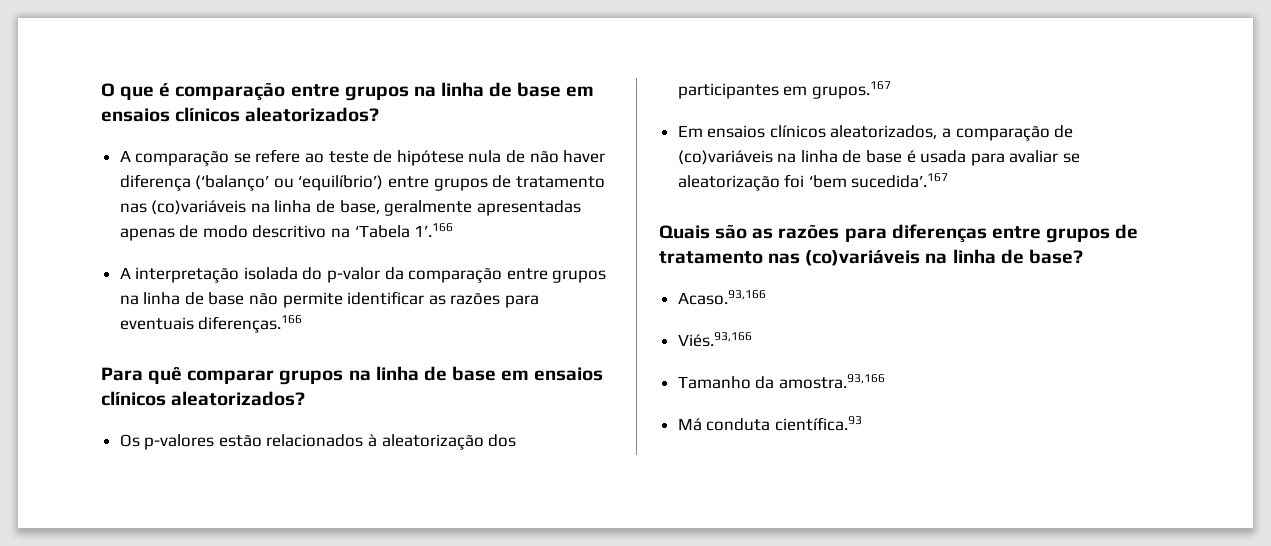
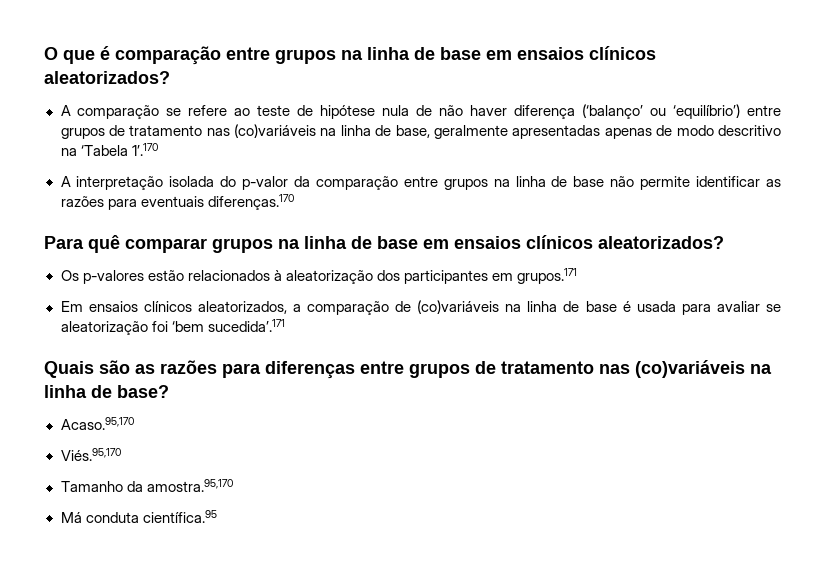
- A comparação se refere ao teste de hipótese nula de não haver diferença (‘balanço’ ou ‘equilíbrio’) entre grupos de tratamento nas (co)variáveis na linha de base, geralmente apresentadas apenas de modo descritivo na ‘Tabela 1’.166
+ A comparação se refere ao teste de hipótese nula de não haver diferença (‘balanço’ ou ‘equilíbrio’) entre grupos de tratamento nas (co)variáveis na linha de base, geralmente apresentadas apenas de modo descritivo na ‘Tabela 1’.170
- A interpretação isolada do p-valor da comparação entre grupos na linha de base não permite identificar as razões para eventuais diferenças.166
+ A interpretação isolada do p-valor da comparação entre grupos na linha de base não permite identificar as razões para eventuais diferenças.170
- Os p-valores estão relacionados à aleatorização dos participantes em grupos.167
+ Os p-valores estão relacionados à aleatorização dos participantes em grupos.171
- Em ensaios clínicos aleatorizados, a comparação de (co)variáveis na linha de base é usada para avaliar se aleatorização foi ‘bem sucedida’.167
+ Em ensaios clínicos aleatorizados, a comparação de (co)variáveis na linha de base é usada para avaliar se aleatorização foi ‘bem sucedida’.171
- Acaso.93,166
- Viés.93,166
+ Acaso.95,170
+ Viés.95,170
- Tamanho da amostra.93,166
+ Tamanho da amostra.95,170
- Má conduta científica.93
+ Má conduta científica.95

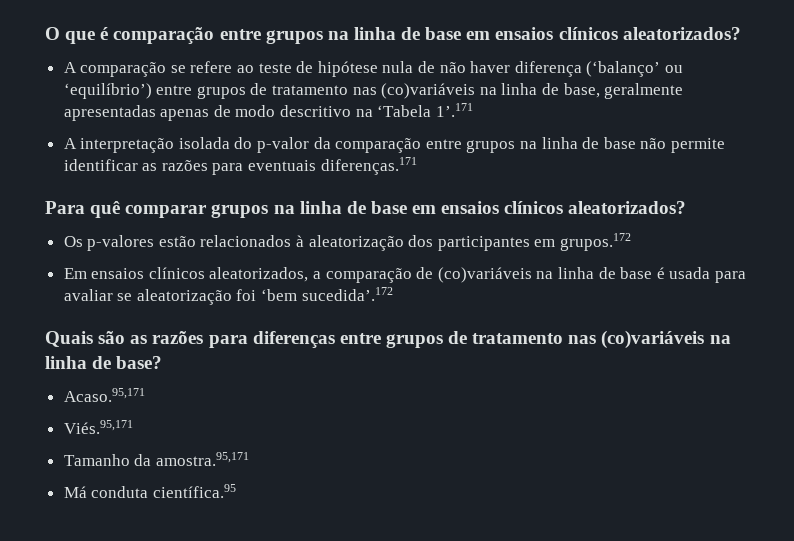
- A comparação se refere ao teste de hipótese nula de não haver diferença (‘balanço’ ou ‘equilíbrio’) entre grupos de tratamento nas (co)variáveis na linha de base, geralmente apresentadas apenas de modo descritivo na ‘Tabela 1’.170
+ A comparação se refere ao teste de hipótese nula de não haver diferença (‘balanço’ ou ‘equilíbrio’) entre grupos de tratamento nas (co)variáveis na linha de base, geralmente apresentadas apenas de modo descritivo na ‘Tabela 1’.171
- A interpretação isolada do p-valor da comparação entre grupos na linha de base não permite identificar as razões para eventuais diferenças.170
+ A interpretação isolada do p-valor da comparação entre grupos na linha de base não permite identificar as razões para eventuais diferenças.171
- Os p-valores estão relacionados à aleatorização dos participantes em grupos.171
+ Os p-valores estão relacionados à aleatorização dos participantes em grupos.172
- Em ensaios clínicos aleatorizados, a comparação de (co)variáveis na linha de base é usada para avaliar se aleatorização foi ‘bem sucedida’.171
+ Em ensaios clínicos aleatorizados, a comparação de (co)variáveis na linha de base é usada para avaliar se aleatorização foi ‘bem sucedida’.172
- Acaso.95,170
- Viés.95,170
+ Acaso.95,171
+ Viés.95,171
- Tamanho da amostra.95,170
+ Tamanho da amostra.95,171

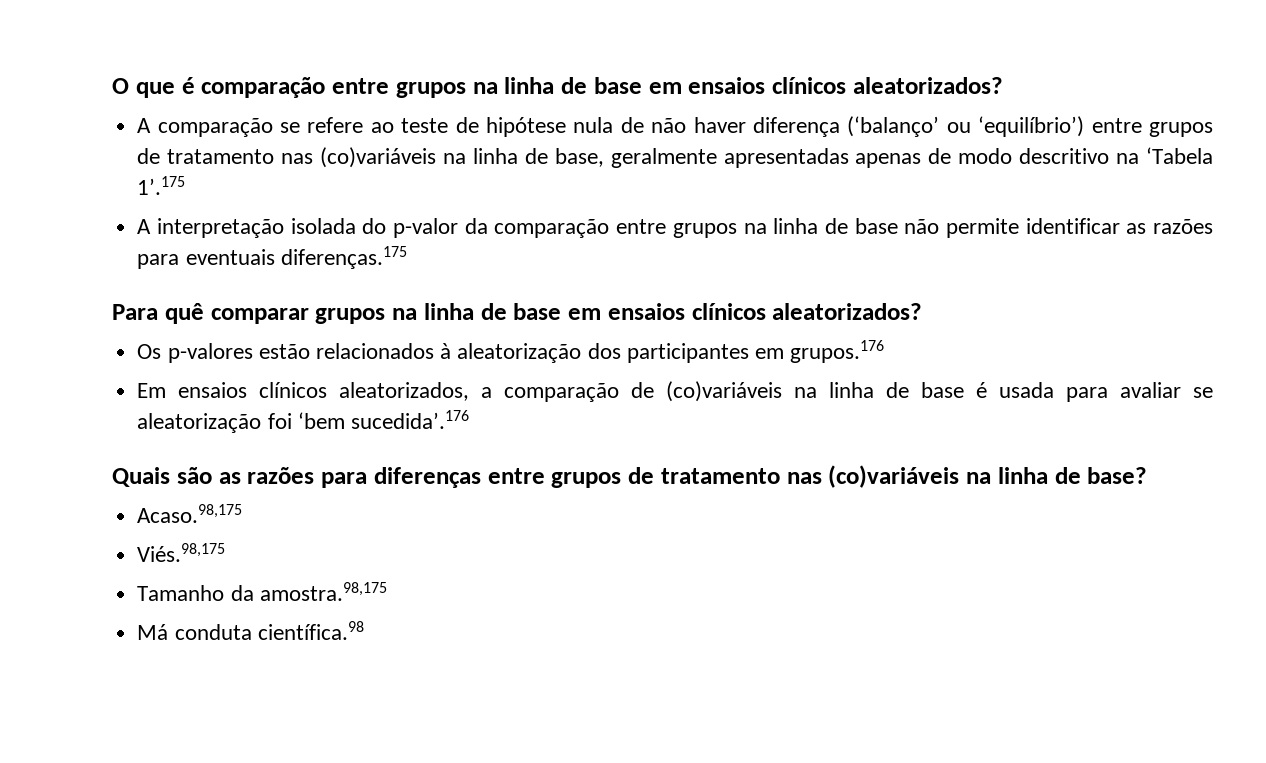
- A comparação se refere ao teste de hipótese nula de não haver diferença (‘balanço’ ou ‘equilíbrio’) entre grupos de tratamento nas (co)variáveis na linha de base, geralmente apresentadas apenas de modo descritivo na ‘Tabela 1’.171
+ A comparação se refere ao teste de hipótese nula de não haver diferença (‘balanço’ ou ‘equilíbrio’) entre grupos de tratamento nas (co)variáveis na linha de base, geralmente apresentadas apenas de modo descritivo na ‘Tabela 1’.175
- A interpretação isolada do p-valor da comparação entre grupos na linha de base não permite identificar as razões para eventuais diferenças.171
+ A interpretação isolada do p-valor da comparação entre grupos na linha de base não permite identificar as razões para eventuais diferenças.175
- Os p-valores estão relacionados à aleatorização dos participantes em grupos.172
+ Os p-valores estão relacionados à aleatorização dos participantes em grupos.176
- Em ensaios clínicos aleatorizados, a comparação de (co)variáveis na linha de base é usada para avaliar se aleatorização foi ‘bem sucedida’.172
+ Em ensaios clínicos aleatorizados, a comparação de (co)variáveis na linha de base é usada para avaliar se aleatorização foi ‘bem sucedida’.176
- Acaso.95,171
- Viés.95,171
+ Acaso.98,175
+ Viés.98,175
- Tamanho da amostra.95,171
+ Tamanho da amostra.98,175
- Má conduta científica.95
+ Má conduta científica.98

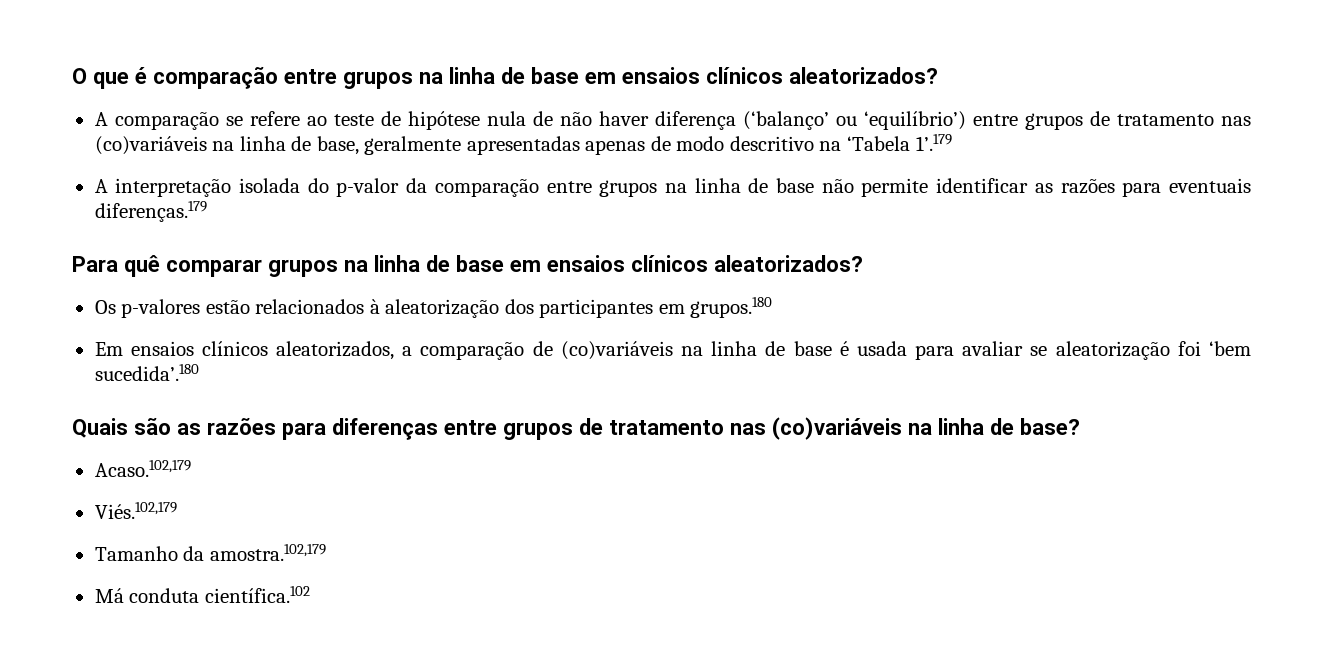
- A comparação se refere ao teste de hipótese nula de não haver diferença (‘balanço’ ou ‘equilíbrio’) entre grupos de tratamento nas (co)variáveis na linha de base, geralmente apresentadas apenas de modo descritivo na ‘Tabela 1’.175
+ A comparação se refere ao teste de hipótese nula de não haver diferença (‘balanço’ ou ‘equilíbrio’) entre grupos de tratamento nas (co)variáveis na linha de base, geralmente apresentadas apenas de modo descritivo na ‘Tabela 1’.179
- A interpretação isolada do p-valor da comparação entre grupos na linha de base não permite identificar as razões para eventuais diferenças.175
+ A interpretação isolada do p-valor da comparação entre grupos na linha de base não permite identificar as razões para eventuais diferenças.179
- Os p-valores estão relacionados à aleatorização dos participantes em grupos.176
+ Os p-valores estão relacionados à aleatorização dos participantes em grupos.180
- Em ensaios clínicos aleatorizados, a comparação de (co)variáveis na linha de base é usada para avaliar se aleatorização foi ‘bem sucedida’.176
+ Em ensaios clínicos aleatorizados, a comparação de (co)variáveis na linha de base é usada para avaliar se aleatorização foi ‘bem sucedida’.180
- Acaso.98,175
- Viés.98,175
+ Acaso.102,179
+ Viés.102,179
- Tamanho da amostra.98,175
+ Tamanho da amostra.102,179
- Má conduta científica.98
+ Má conduta científica.102

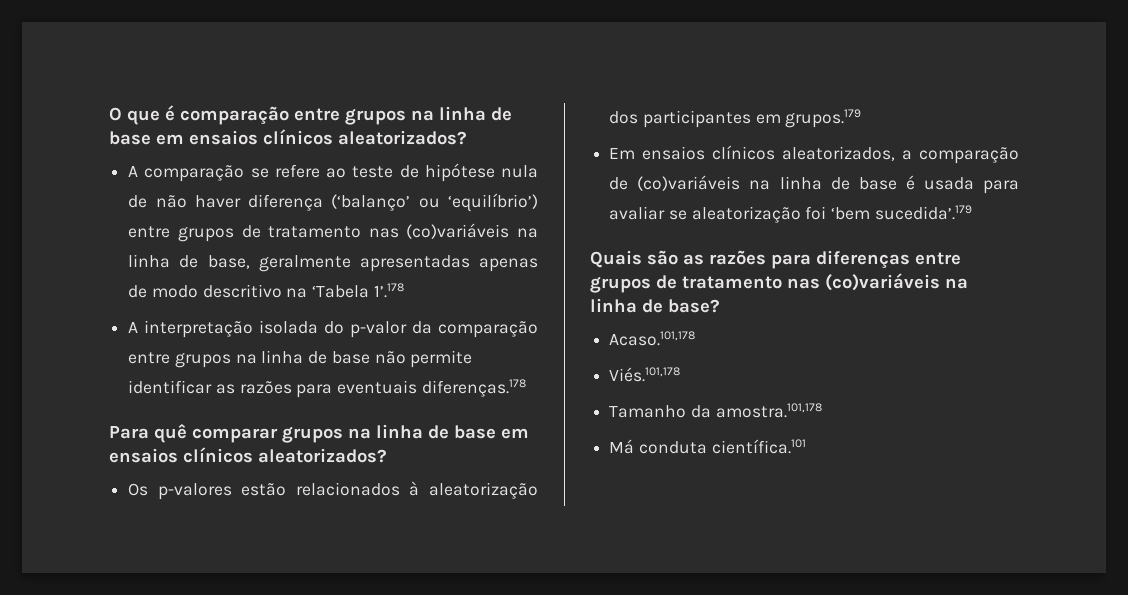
- A comparação se refere ao teste de hipótese nula de não haver diferença (‘balanço’ ou ‘equilíbrio’) entre grupos de tratamento nas (co)variáveis na linha de base, geralmente apresentadas apenas de modo descritivo na ‘Tabela 1’.179
+ A comparação se refere ao teste de hipótese nula de não haver diferença (‘balanço’ ou ‘equilíbrio’) entre grupos de tratamento nas (co)variáveis na linha de base, geralmente apresentadas apenas de modo descritivo na ‘Tabela 1’.178
- A interpretação isolada do p-valor da comparação entre grupos na linha de base não permite identificar as razões para eventuais diferenças.179
+ A interpretação isolada do p-valor da comparação entre grupos na linha de base não permite identificar as razões para eventuais diferenças.178
- Os p-valores estão relacionados à aleatorização dos participantes em grupos.180
+ Os p-valores estão relacionados à aleatorização dos participantes em grupos.179
- Em ensaios clínicos aleatorizados, a comparação de (co)variáveis na linha de base é usada para avaliar se aleatorização foi ‘bem sucedida’.180
+ Em ensaios clínicos aleatorizados, a comparação de (co)variáveis na linha de base é usada para avaliar se aleatorização foi ‘bem sucedida’.179
- Acaso.102,179
- Viés.102,179
+ Acaso.101,178
+ Viés.101,178
- Tamanho da amostra.102,179
+ Tamanho da amostra.101,178
- Má conduta científica.102
+ Má conduta científica.101

